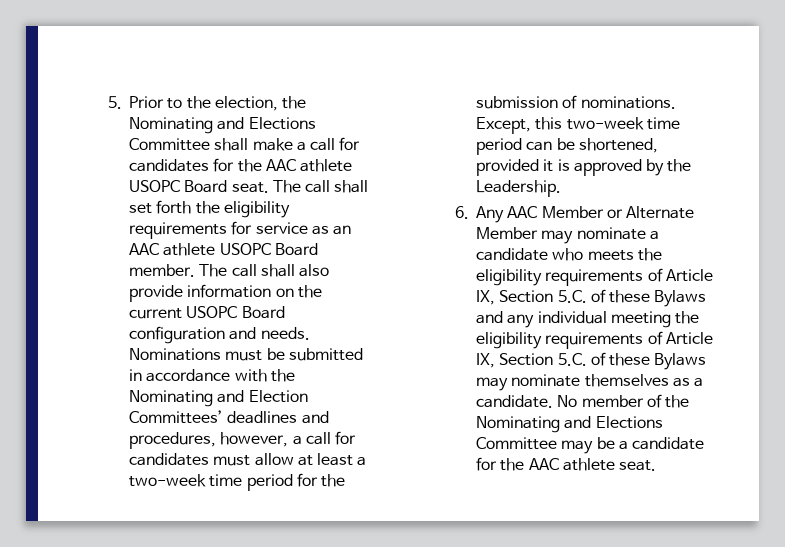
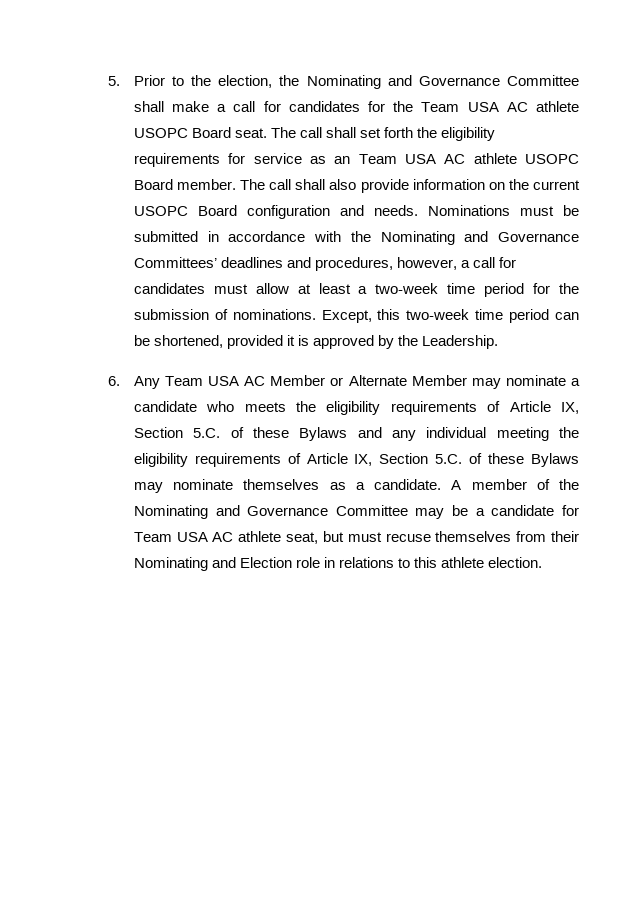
- 5. Prior to the election, the Nominating and Elections Committee shall make a call for candidates for the AAC athlete USOPC Board seat.
+ 5. Prior to the election, the Nominating and Governance Committee shall make a call for candidates for the Team USA AC athlete USOPC Board seat.
- The call shall set forth the eligibility requirements for service as an AAC athlete USOPC Board member.
+ The call shall set forth the eligibility requirements for service as an Team USA AC athlete USOPC Board member.
- Nominations must be submitted in accordance with the Nominating and Election Committees’ deadlines and procedures, however, a call for candidates must allow at least a two-week time period for the submission of nominations.
+ Nominations must be submitted in accordance with the Nominating and Governance Committees’ deadlines and procedures, however, a call for candidates must allow at least a two-week time period for the submission of nominations.
- 6. Any AAC Member or Alternate Member may nominate a candidate who meets the eligibility requirements of Article IX, Section 5.C. of these Bylaws and any individual meeting the eligibility requirements of Article IX, Section 5.C. of these Bylaws may nominate themselves as a candidate.
+ 6. Any Team USA AC Member or Alternate Member may nominate a candidate who meets the eligibility requirements of Article IX, Section 5.C. of these Bylaws and any individual meeting the eligibility requirements of Article IX, Section 5.C. of these Bylaws may nominate themselves as a candidate.
- No member of the Nominating and Elections Committee may be a candidate for the AAC athlete seat.
+ A member of the Nominating and Governance Committee may be a candidate for Team USA AC athlete seat, but must recuse themselves from their Nominating and Election role in relations to this athlete election.

